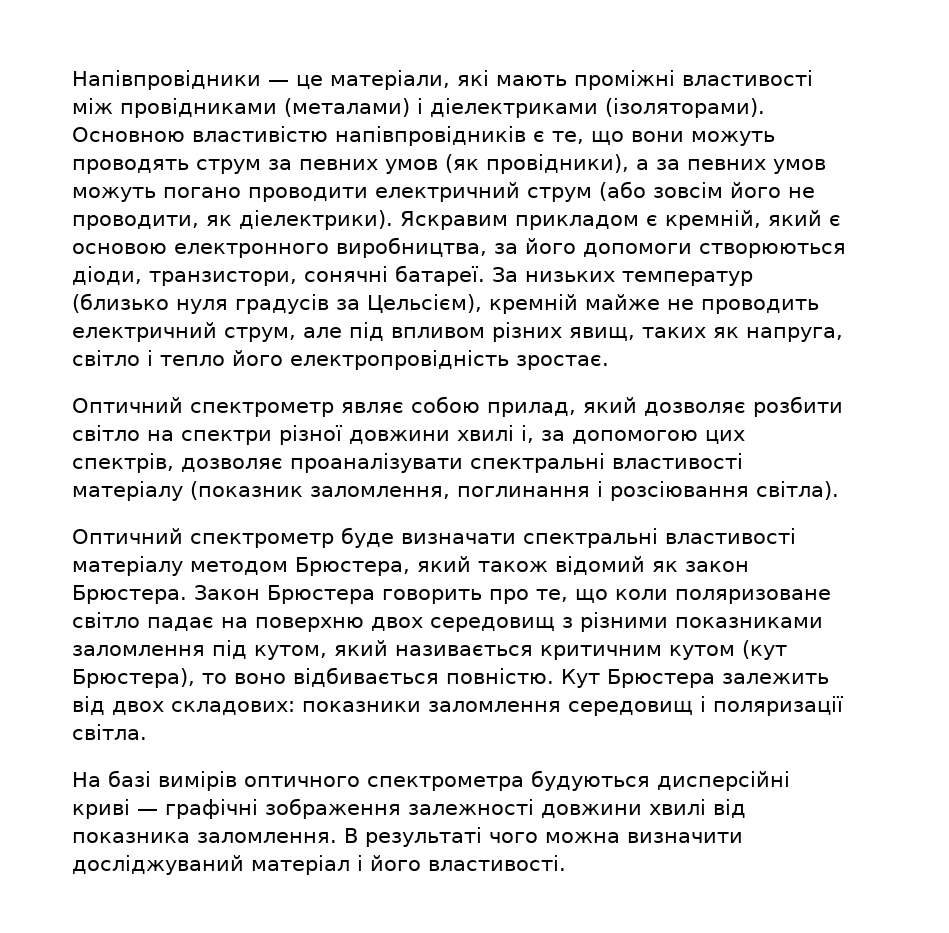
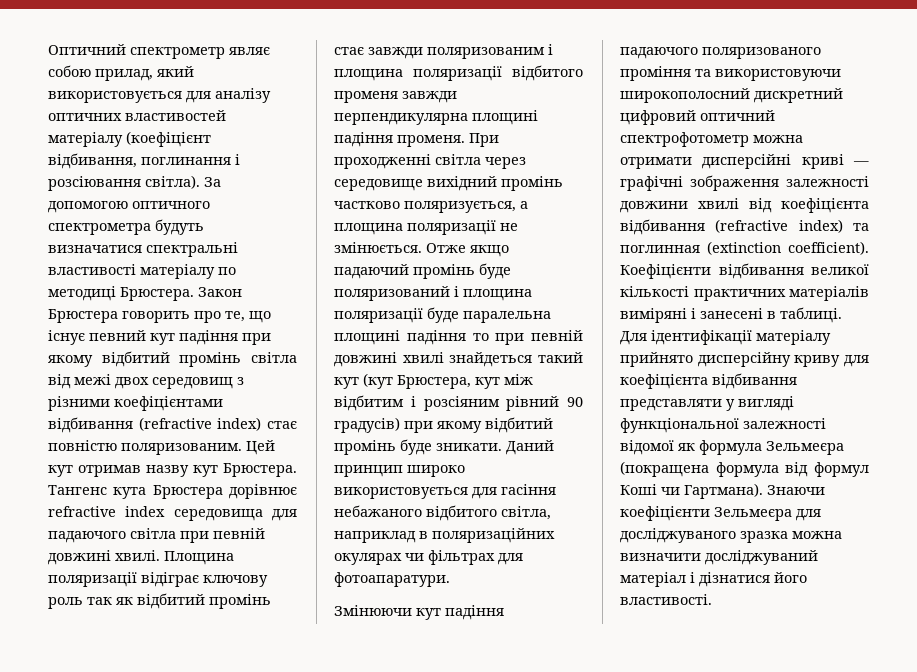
- Напівпровідники — це матеріали, які мають проміжні властивості між провідниками (металами) і діелектриками (ізоляторами). Основною властивістю напівпровідників є те, що вони можуть проводять струм за певних умов (як провідники), а за певних умов можуть погано проводити електричний струм (або зовсім його не проводити, як діелектрики). Яскравим прикладом є кремній, який є основою електронного виробництва, за його допомоги створюються діоди, транзистори, сонячні батареї. За низьких температур (близько нуля градусів за Цельсієм), кремній майже не проводить електричний струм, але під впливом різних явищ, таких як напруга, світло і тепло його електропровідність зростає.
- Оптичний спектрометр являє собою прилад, який дозволяє розбити світло на спектри різної довжини хвилі і, за допомогою цих спектрів, дозволяє проаналізувати спектральні властивості матеріалу (показник заломлення, поглинання і розсіювання світла).
- Оптичний спектрометр буде визначати спектральні властивості матеріалу методом Брюстера, який також відомий як закон Брюстера.
+ Оптичний спектрометр являє собою прилад, який використовується для аналізу оптичних властивостей матеріалу (коефіцієнт відбивання, поглинання і розсіювання світла). За допомогою оптичного спектрометра будуть визначатися спектральні властивості матеріалу по методиці Брюстера.
- Закон Брюстера говорить про те, що коли поляризоване світло падає на поверхню двох середовищ з різними показниками заломлення під кутом, який називається критичним кутом (кут Брюстера), то воно відбивається повністю. Кут Брюстера залежить від двох складових: показники заломлення середовищ і поляризації світла.
- На базі вимірів оптичного спектрометра будуються дисперсійні криві — графічні зображення залежності довжини хвилі від показника заломлення. В результаті чого можна визначити досліджуваний матеріал і його властивості.
+ Закон Брюстера говорить про те, що існує певний кут падіння при якому відбитий промінь світла від межі двох середовищ з різними коефіцієнтами відбивання (refractive index) стає повністю поляризованим. Цей кут отримав назву кут Брюстера. Тангенс кута Брюстера дорівнює refractive index середовища для падаючого світла при певній довжині хвилі. Площина поляризації відіграє ключову роль так як відбитий промінь стає завжди поляризованим і площина поляризації відбитого променя завжди перпендикулярна площині падіння променя. При проходженні світла через середовище вихідний промінь частково поляризується, а площина поляризації не змінюється. Отже якщо падаючий промінь буде поляризований і площина поляризації буде паралельна площині падіння то при певній довжині хвилі знайдеться такий кут (кут Брюстера, кут між відбитим і розсіяним рівний 90 градусів) при якому відбитий промінь буде зникати. Даний принцип широко використовується для гасіння небажаного відбитого світла, наприклад в поляризаційних окулярах чи фільтрах для фотоапаратури.
+ Змінюючи кут падіння падаючого поляризованого проміння та використовуючи широкополосний дискретний цифровий оптичний спектрофотометр можна отримати дисперсійні криві — графічні зображення залежності довжини хвилі від коефіцієнта відбивання (refractive index) та поглинная (extinction coefficient). Коефіцієнти відбивання великої кількості практичних матеріалів виміряні і занесені в таблиці. Для ідентифікації матеріалу прийнято дисперсійну криву для коефіцієнта відбивання представляти у вигляді функціональної залежності відомої як формула Зельмеєра (покращена формула від формул Коші чи Гартмана). Знаючи коефіцієнти Зельмеєра для досліджуваного зразка можна визначити досліджуваний матеріал і дізнатися його властивості.

